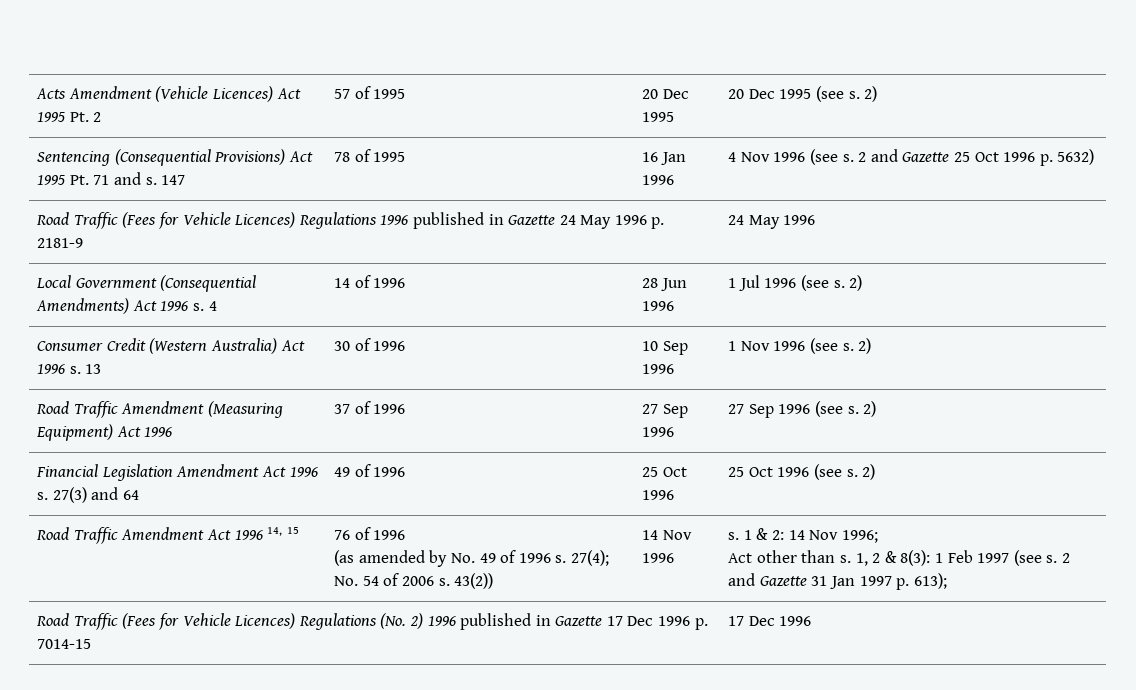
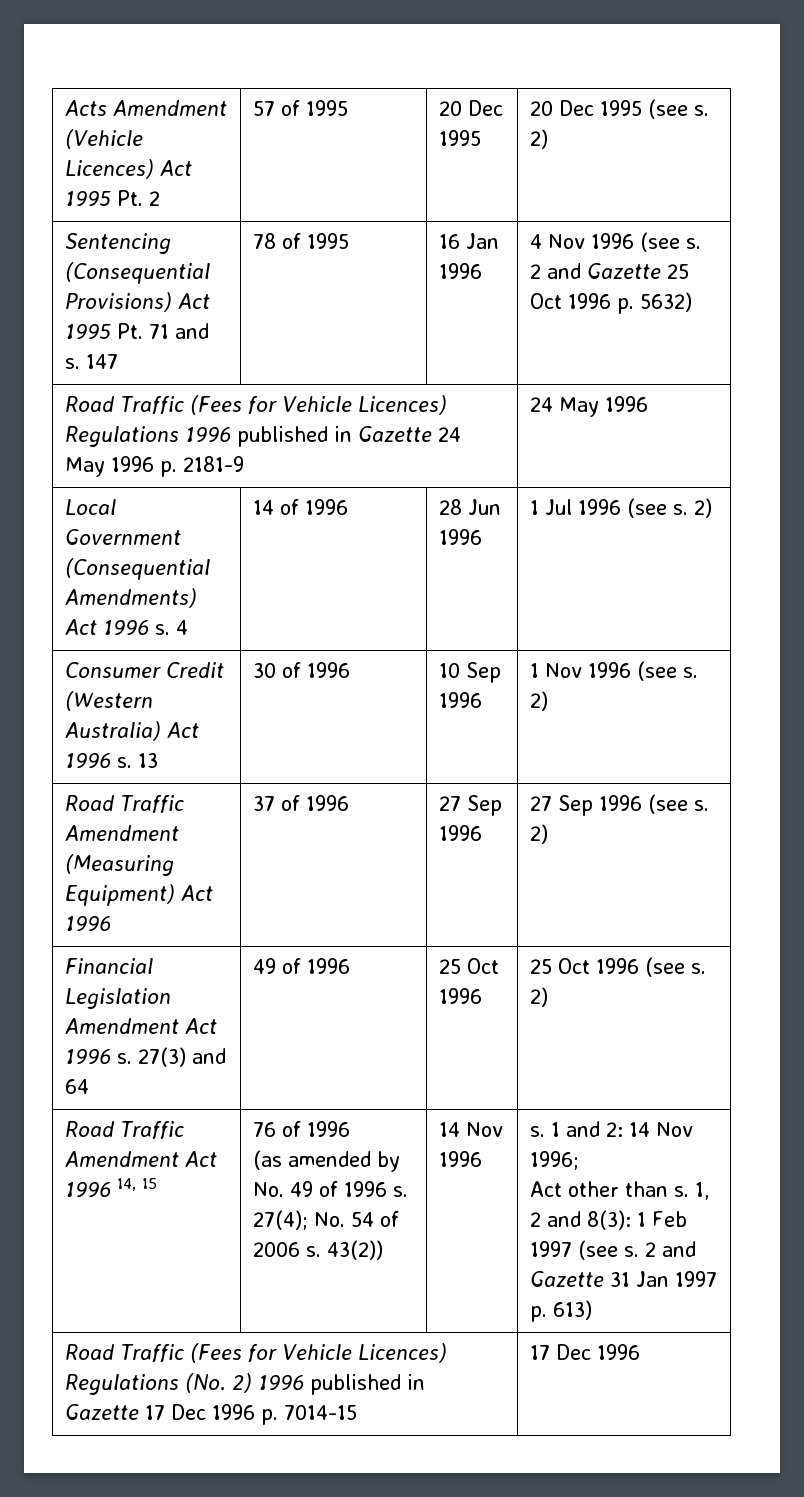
- 1 & 2: 14 Nov 1996;
+ 1 and 2: 14 Nov 1996;
- 1, 2 & 8(3): 1 Feb 1997 (see s.
+ 1, 2 and 8(3): 1 Feb 1997 (see s.
- 2 and Gazette 31 Jan 1997 p. 613);
+ 2 and Gazette 31 Jan 1997 p. 613)

